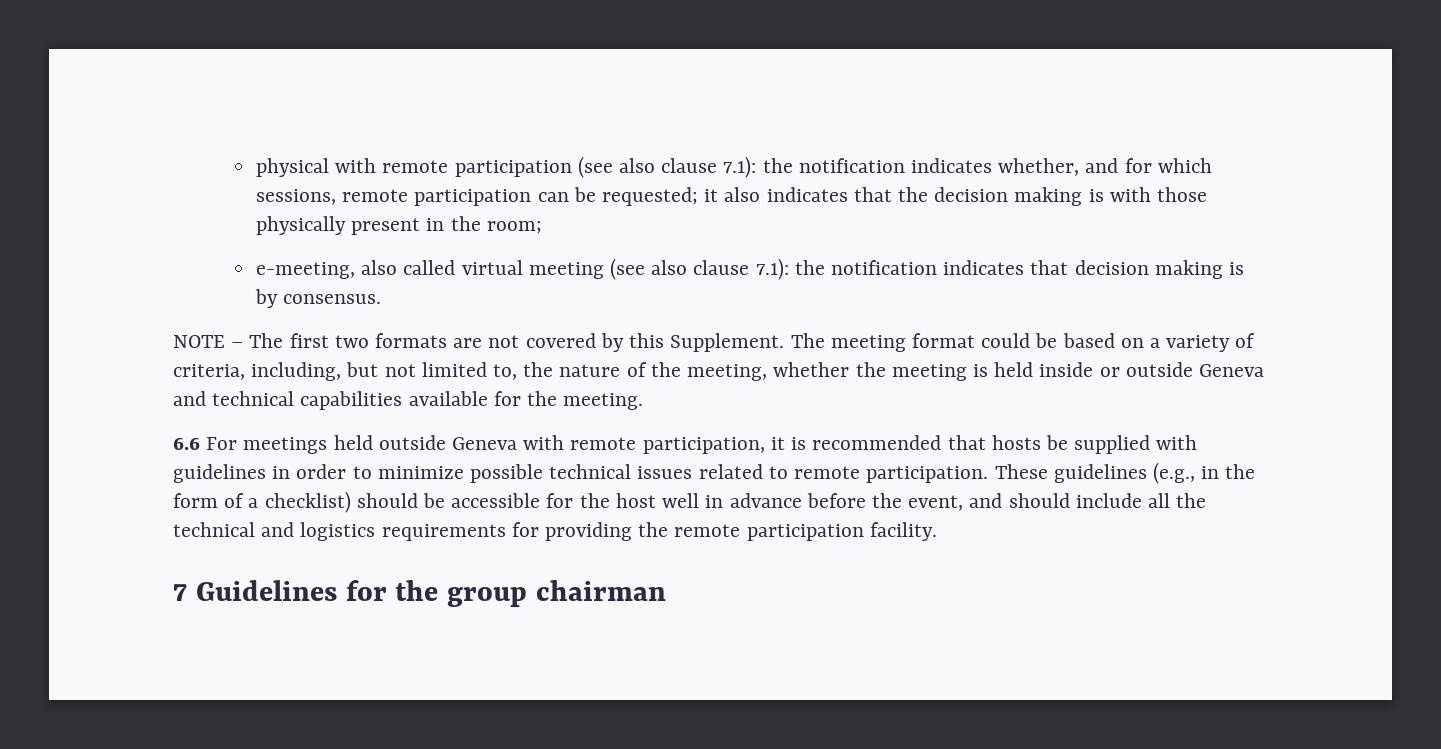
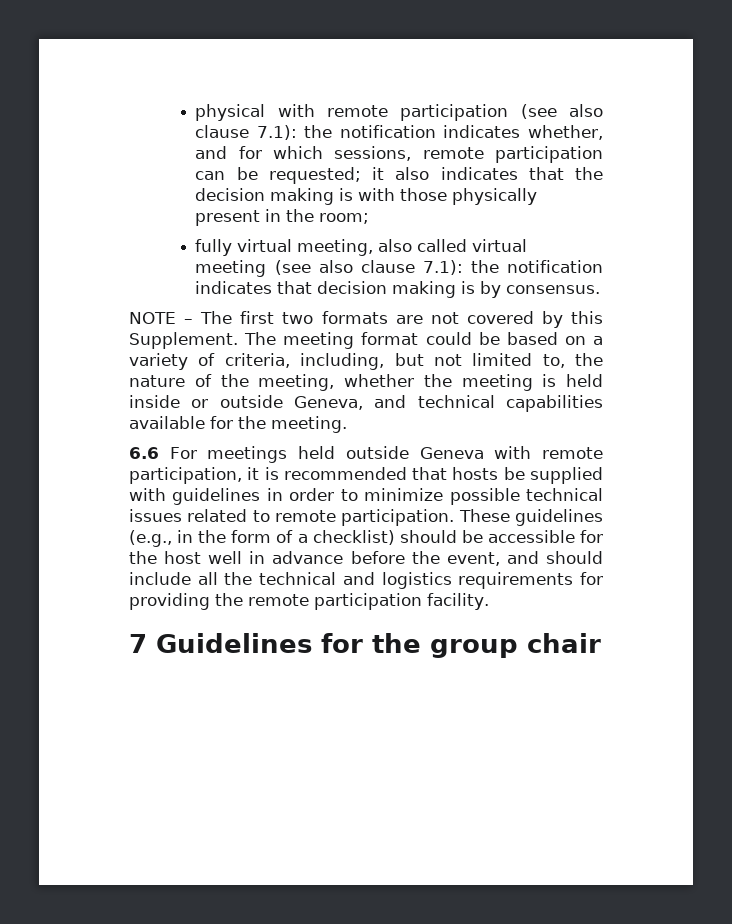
- e-meeting, also called virtual meeting (see also clause 7.1): the notification indicates that decision making is by consensus.
+ fully virtual meeting, also called virtual meeting (see also clause 7.1): the notification indicates that decision making is by consensus.
- The meeting format could be based on a variety of criteria, including, but not limited to, the nature of the meeting, whether the meeting is held inside or outside Geneva and technical capabilities available for the meeting.
+ The meeting format could be based on a variety of criteria, including, but not limited to, the nature of the meeting, whether the meeting is held inside or outside Geneva, and technical capabilities available for the meeting.
- 7 Guidelines for the group chairman
+ 7 Guidelines for the group chair

